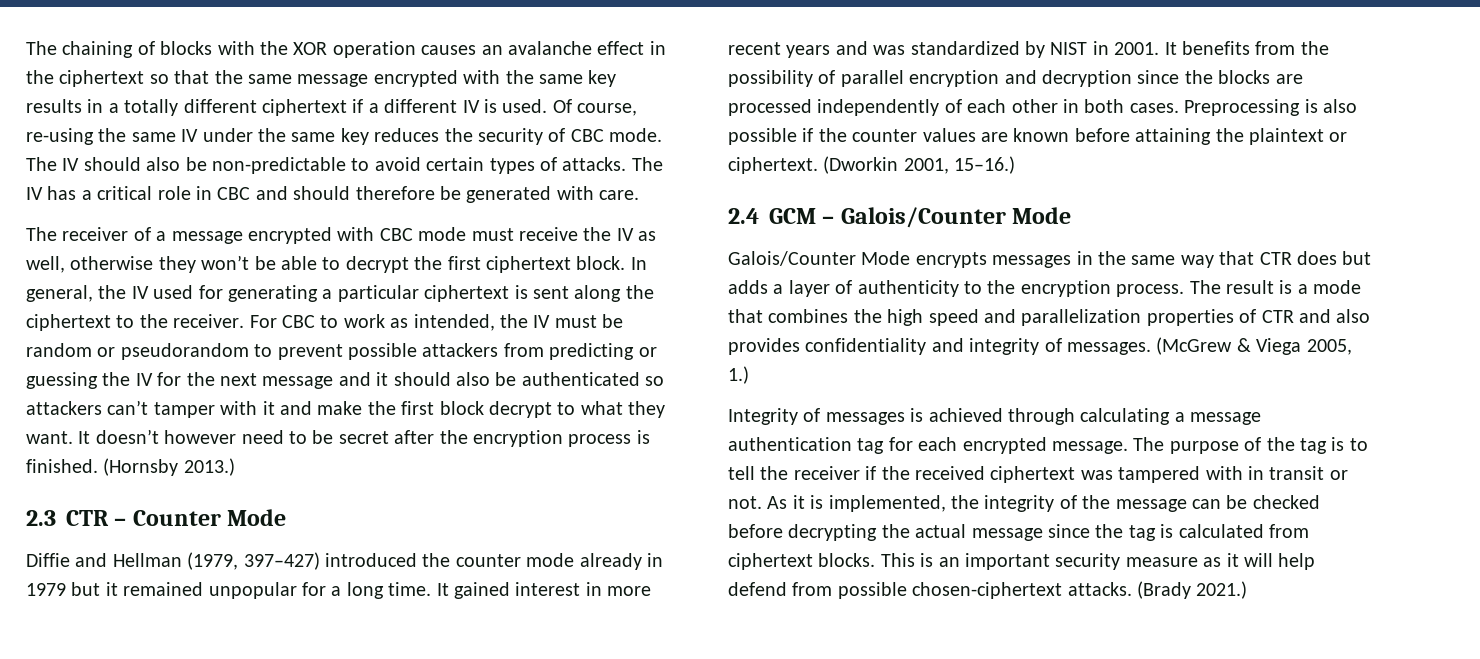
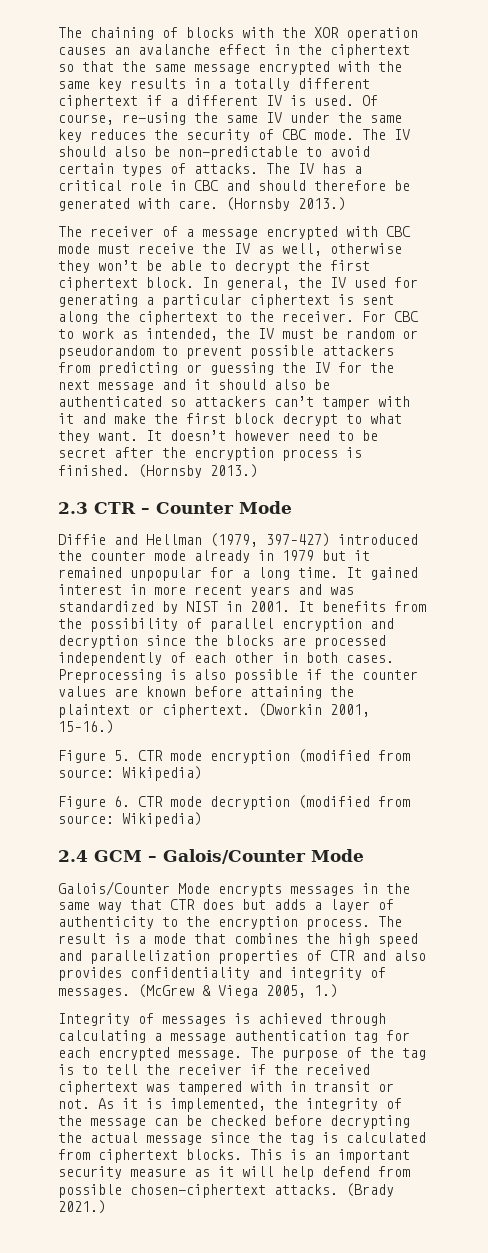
- The IV has a critical role in CBC and should therefore be generated with care.
+ The IV has a critical role in CBC and should therefore be generated with care. (Hornsby 2013.)
+ Figure 5. CTR mode encryption (modified from source: Wikipedia)
+ Figure 6. CTR mode decryption (modified from source: Wikipedia)

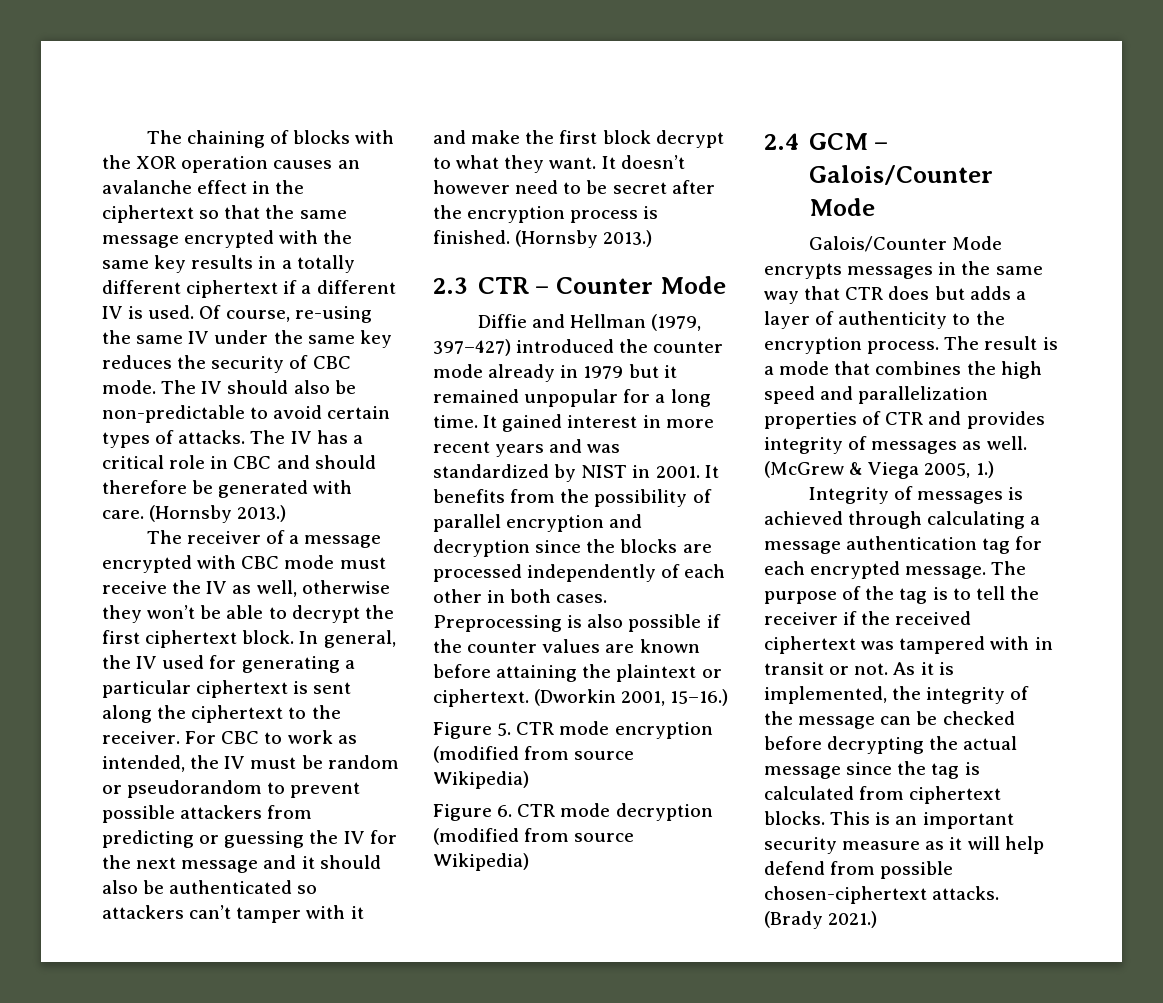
- Figure 5. CTR mode encryption (modified from source: Wikipedia)
+ Figure 5. CTR mode encryption (modified from source Wikipedia)
- Figure 6. CTR mode decryption (modified from source: Wikipedia)
+ Figure 6. CTR mode decryption (modified from source Wikipedia)
- The result is a mode that combines the high speed and parallelization properties of CTR and also provides confidentiality and integrity of messages.
+ The result is a mode that combines the high speed and parallelization properties of CTR and provides integrity of messages as well.

